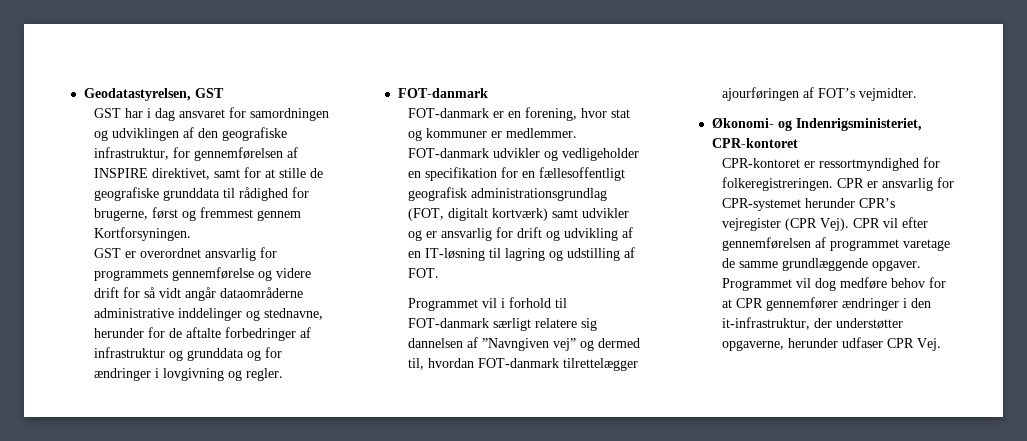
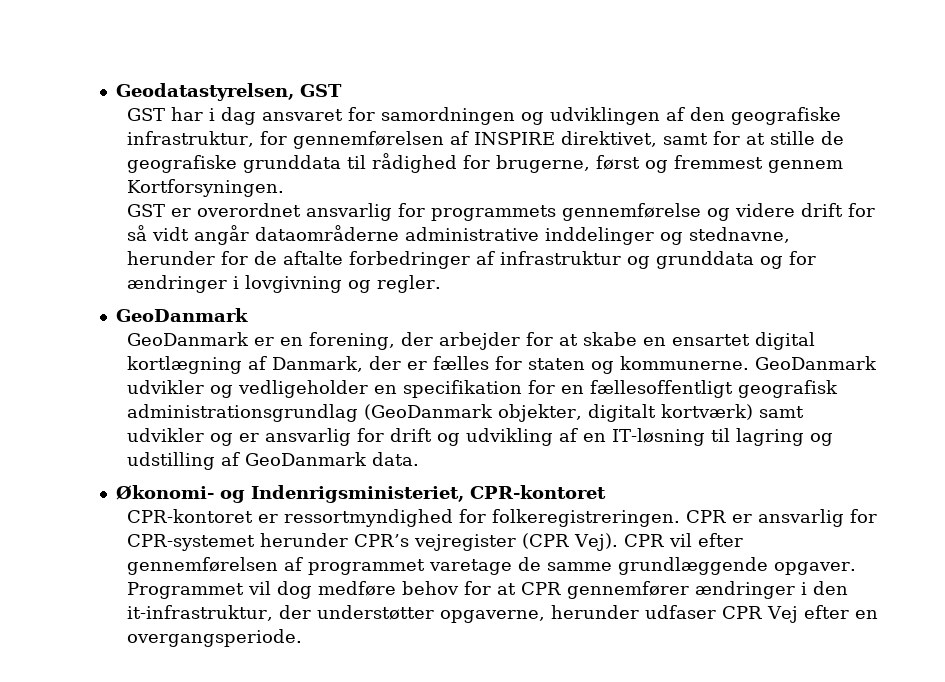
  GST er overordnet ansvarlig for programmets gennemførelse og videre drift for så vidt angår dataområderne administrative inddelinger og stednavne, herunder for de aftalte forbedringer af infrastruktur og grunddata og for ændringer i lovgivning og regler.
- FOT-danmark
- FOT-danmark er en forening, hvor stat og kommuner er medlemmer. FOT-danmark udvikler og vedligeholder en specifikation for en fællesoffentligt geografisk administrationsgrundlag (FOT, digitalt kortværk) samt udvikler og er ansvarlig for drift og udvikling af en IT-løsning til lagring og udstilling af FOT.
- Programmet vil i forhold til FOT-danmark særligt relatere sig dannelsen af ”Navngiven vej” og dermed til, hvordan FOT-danmark tilrettelægger ajourføringen af FOT’s vejmidter.
+ GeoDanmark
+ GeoDanmark er en forening, der arbejder for at skabe en ensartet digital kortlægning af Danmark, der er fælles for staten og kommunerne. GeoDanmark udvikler og vedligeholder en specifikation for en fællesoffentligt geografisk administrationsgrundlag (GeoDanmark objekter, digitalt kortværk) samt udvikler og er ansvarlig for drift og udvikling af en IT-løsning til lagring og udstilling af GeoDanmark data.
- Programmet vil dog medføre behov for at CPR gennemfører ændringer i den it-infrastruktur, der understøtter opgaverne, herunder udfaser CPR Vej.
+ Programmet vil dog medføre behov for at CPR gennemfører ændringer i den it-infrastruktur, der understøtter opgaverne, herunder udfaser CPR Vej efter en overgangsperiode.

